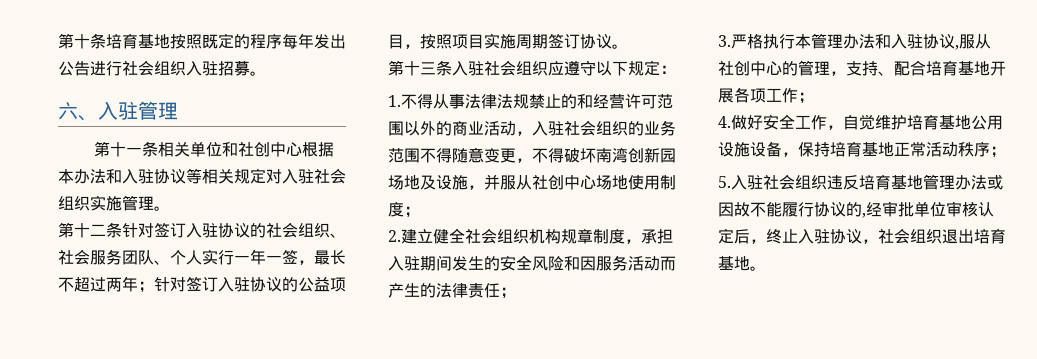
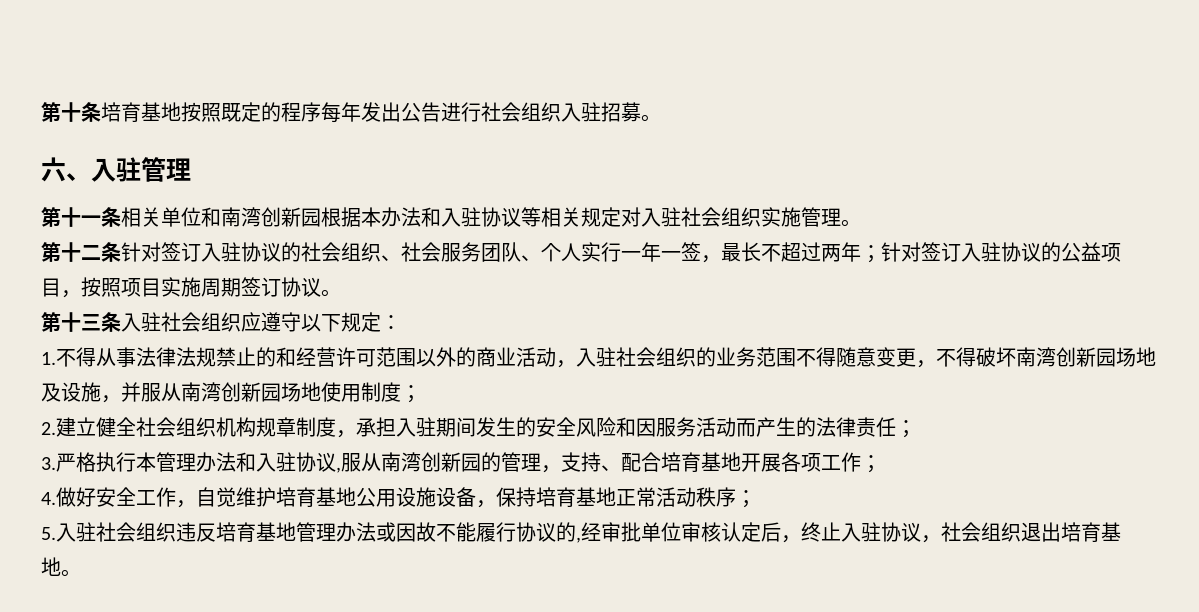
- 第十一条相关单位和社创中心根据本办法和入驻协议等相关规定对入驻社会组织实施管理。
+ 第十一条相关单位和南湾创新园根据本办法和入驻协议等相关规定对入驻社会组织实施管理。
- 1.不得从事法律法规禁止的和经营许可范围以外的商业活动，入驻社会组织的业务范围不得随意变更，不得破坏南湾创新园场地及设施，并服从社创中心场地使用制度；
+ 1.不得从事法律法规禁止的和经营许可范围以外的商业活动，入驻社会组织的业务范围不得随意变更，不得破坏南湾创新园场地及设施，并服从南湾创新园场地使用制度；
- 3.严格执行本管理办法和入驻协议,服从社创中心的管理，支持、配合培育基地开展各项工作；
+ 3.严格执行本管理办法和入驻协议,服从南湾创新园的管理，支持、配合培育基地开展各项工作；

